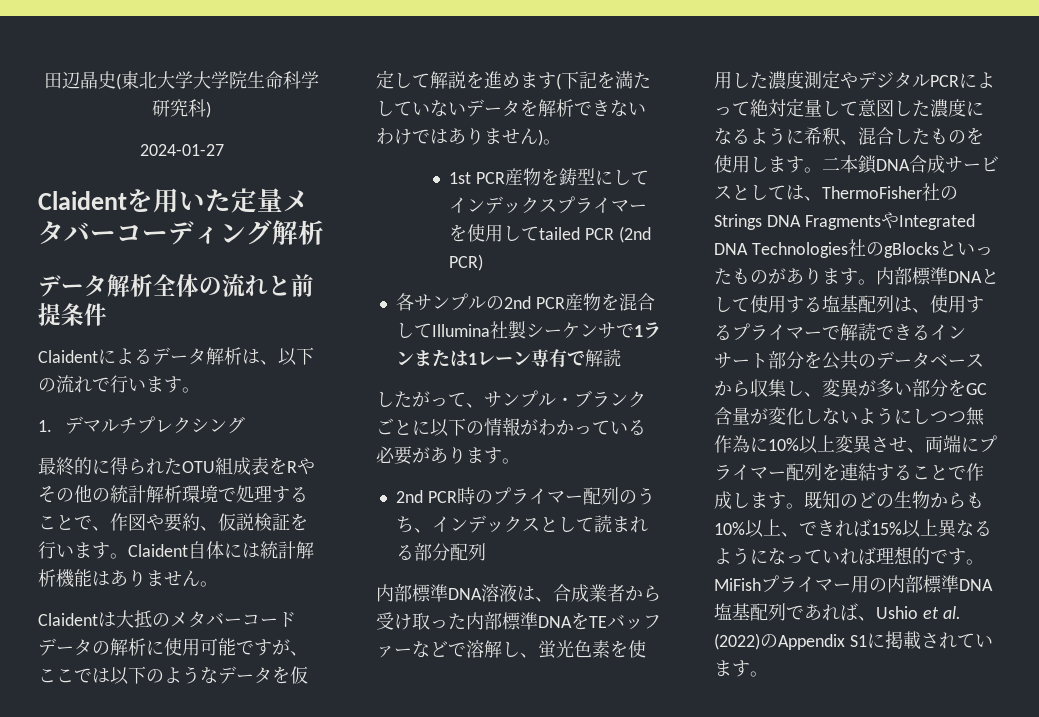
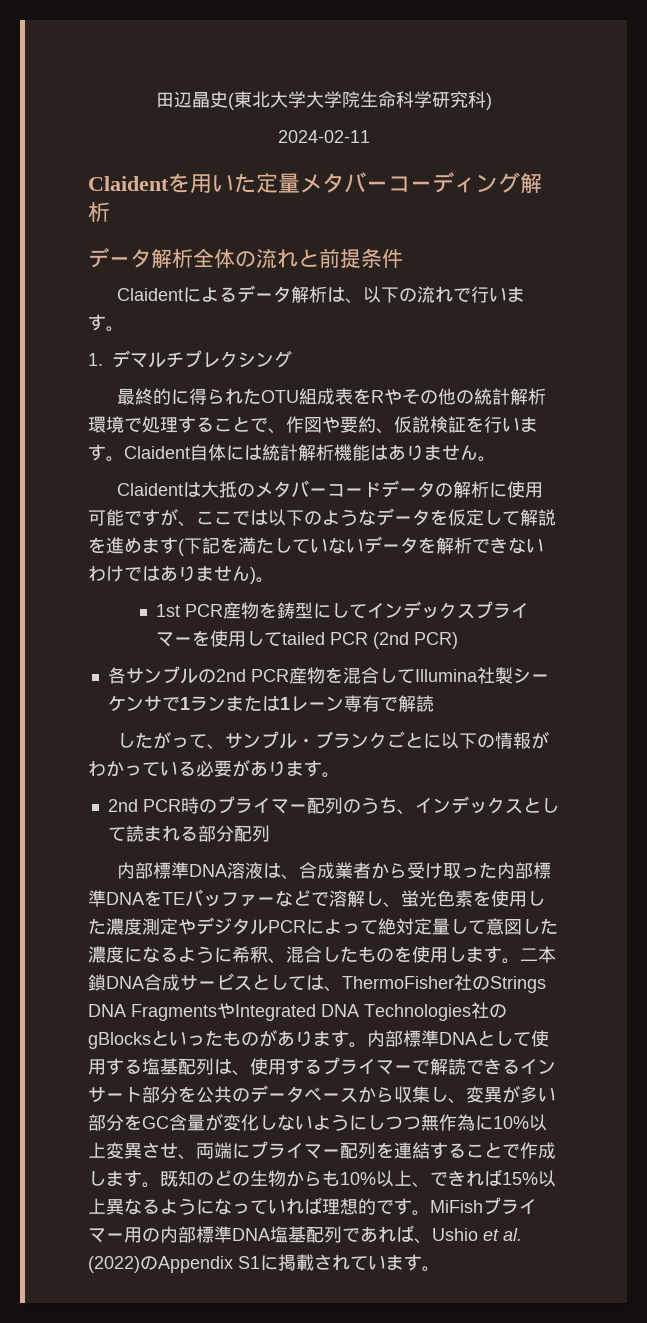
- 2024-01-27
+ 2024-02-11

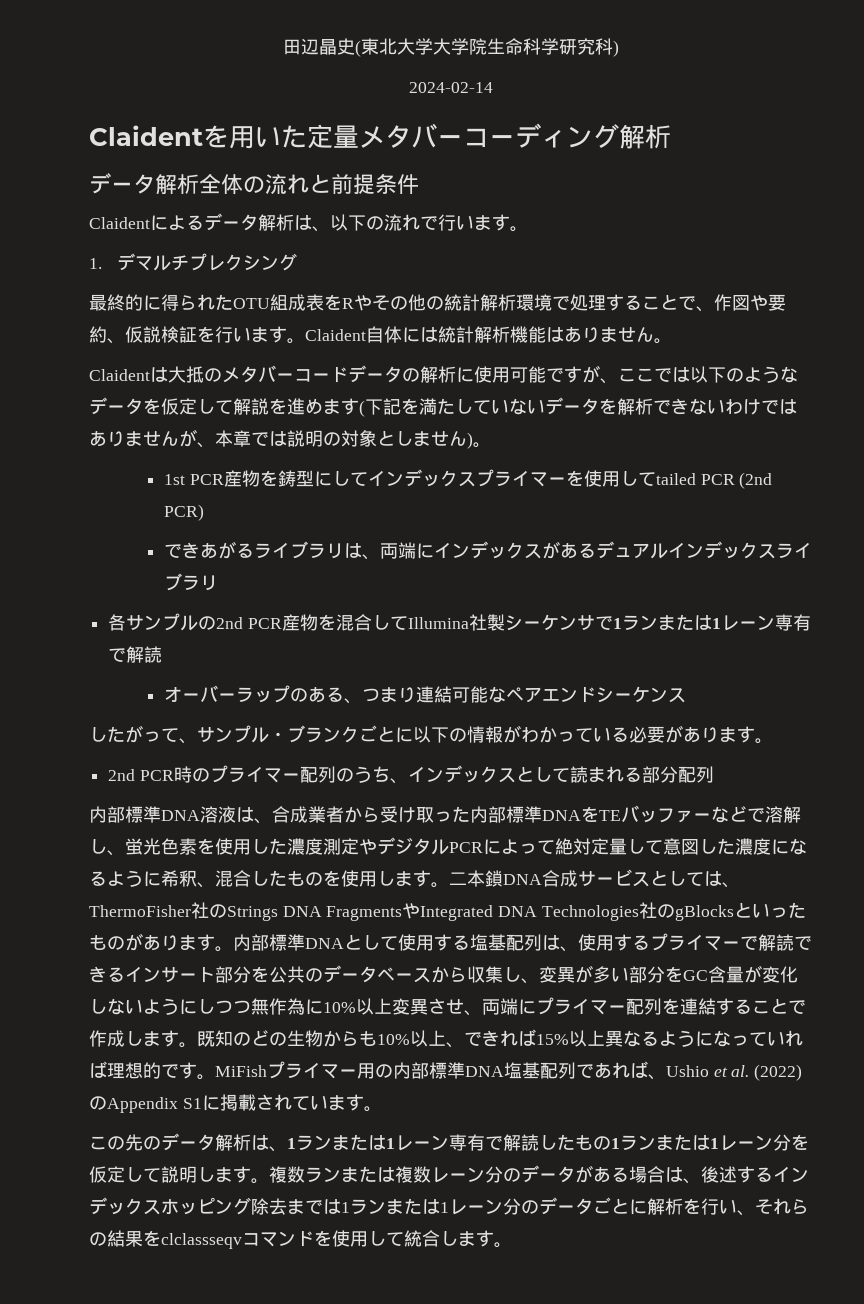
- 2024-02-11
+ 2024-02-14
- Claidentは大抵のメタバーコードデータの解析に使用可能ですが、ここでは以下のようなデータを仮定して解説を進めます(下記を満たしていないデータを解析できないわけではありません)。
+ Claidentは大抵のメタバーコードデータの解析に使用可能ですが、ここでは以下のようなデータを仮定して解説を進めます(下記を満たしていないデータを解析できないわけではありませんが、本章では説明の対象としません)。
+ できあがるライブラリは、両端にインデックスがあるデュアルインデックスライブラリ
+ オーバーラップのある、つまり連結可能なペアエンドシーケンス
+ この先のデータ解析は、1ランまたは1レーン専有で解読したもの1ランまたは1レーン分を仮定して説明します。複数ランまたは複数レーン分のデータがある場合は、後述するインデックスホッピング除去までは1ランまたは1レーン分のデータごとに解析を行い、それらの結果をclclassseqvコマンドを使用して統合します。

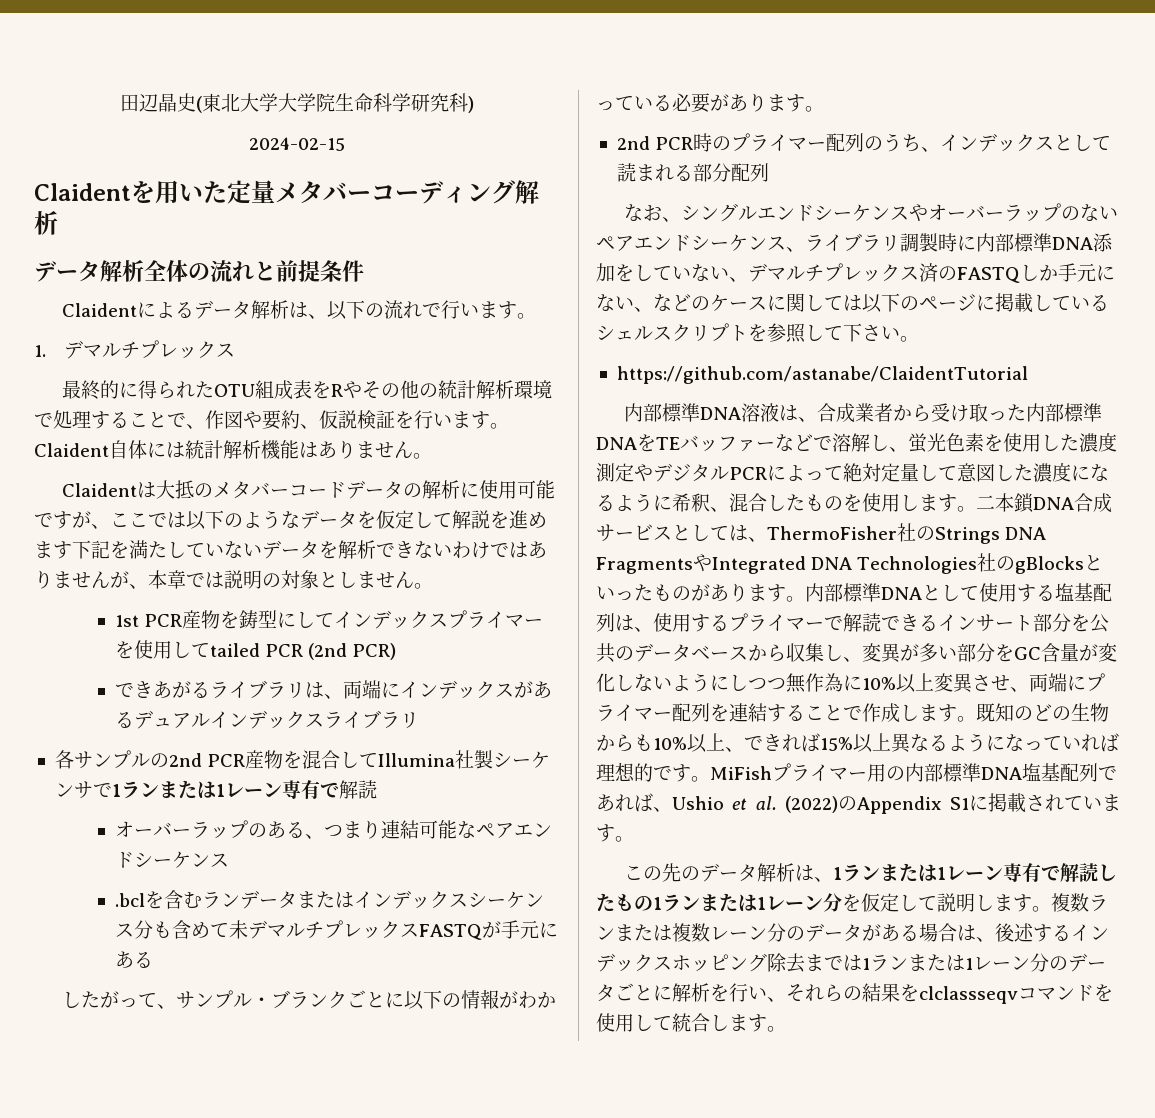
- 2024-02-14
+ 2024-02-15
- 1.デマルチプレクシング
+ 1.デマルチプレックス
- Claidentは大抵のメタバーコードデータの解析に使用可能ですが、ここでは以下のようなデータを仮定して解説を進めます(下記を満たしていないデータを解析できないわけではありませんが、本章では説明の対象としません)。
+ Claidentは大抵のメタバーコードデータの解析に使用可能ですが、ここでは以下のようなデータを仮定して解説を進めます下記を満たしていないデータを解析できないわけではありませんが、本章では説明の対象としません。
+ .bclを含むランデータまたはインデックスシーケンス分も含めて未デマルチプレックスFASTQが手元にある
+ なお、シングルエンドシーケンスやオーバーラップのないペアエンドシーケンス、ライブラリ調製時に内部標準DNA添加をしていない、デマルチプレックス済のFASTQしか手元にない、などのケースに関しては以下のページに掲載しているシェルスクリプトを参照して下さい。
+ https://github.com/astanabe/ClaidentTutorial

